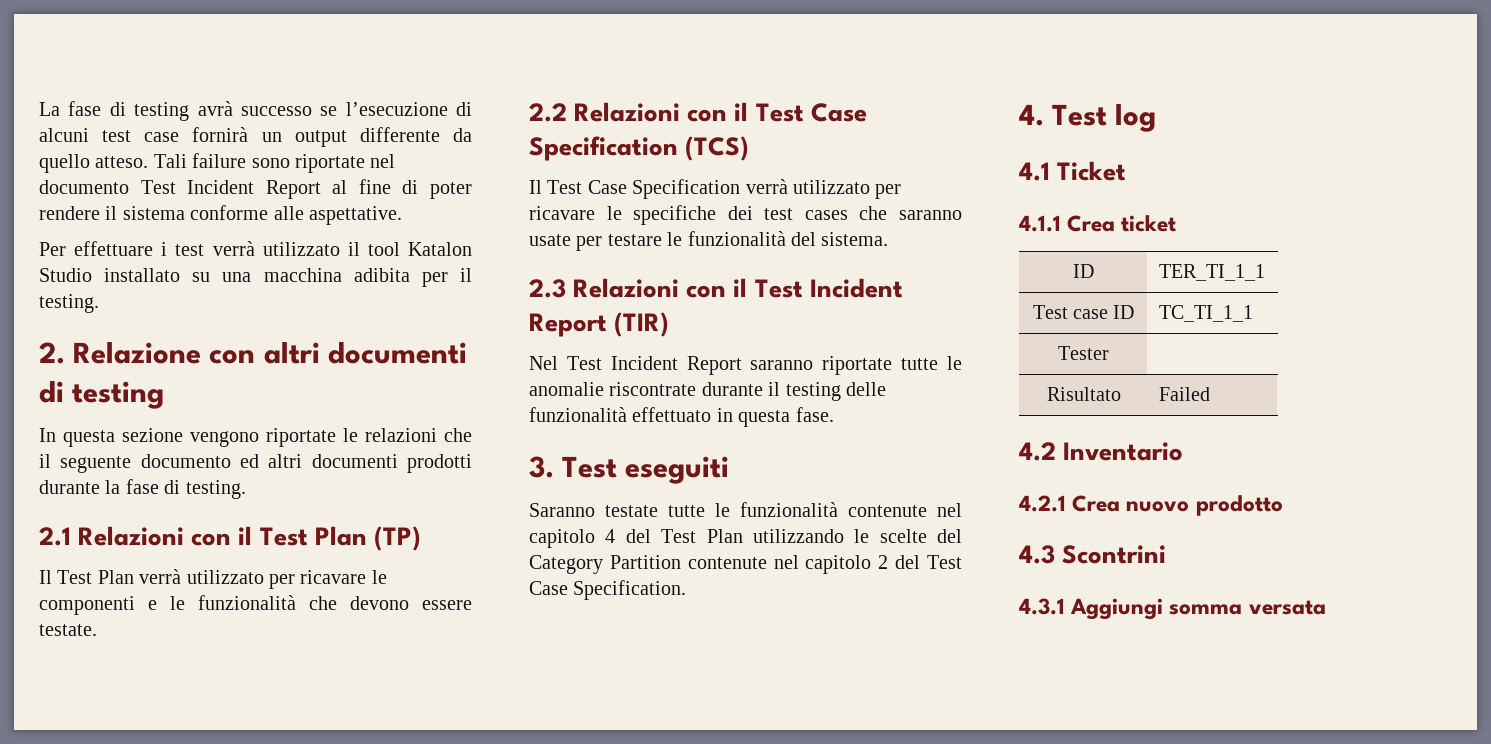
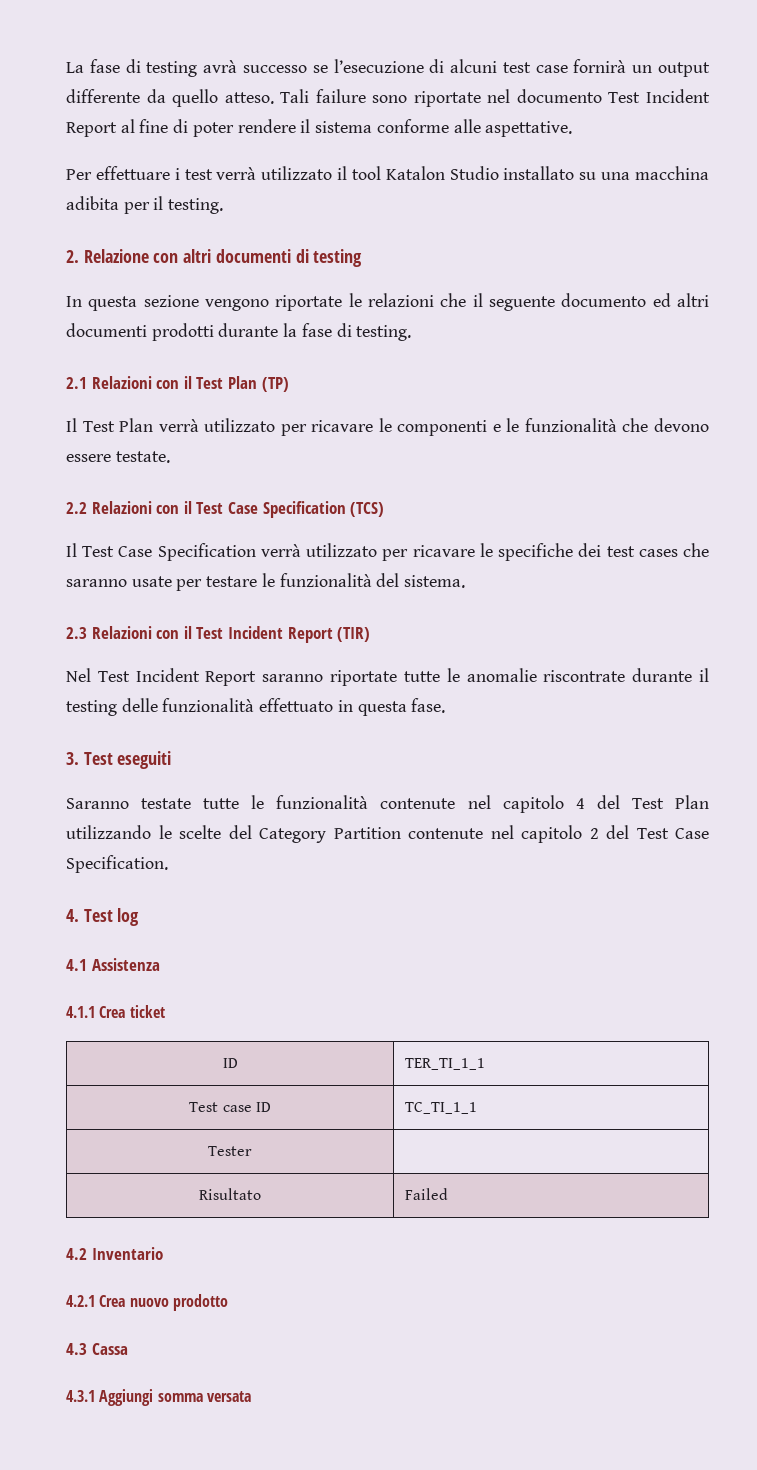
- 4.1 Ticket
+ 4.1 Assistenza
- 4.3 Scontrini
+ 4.3 Cassa

